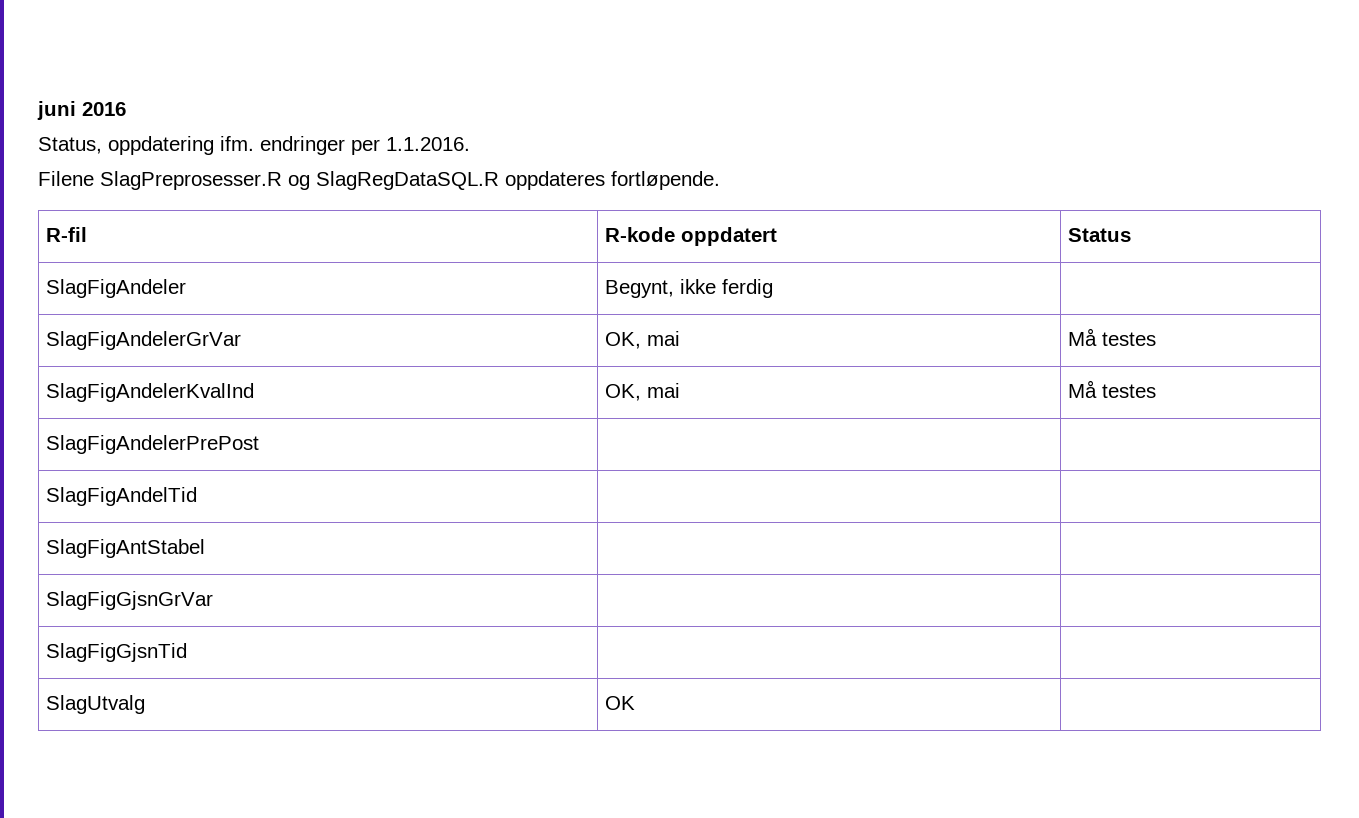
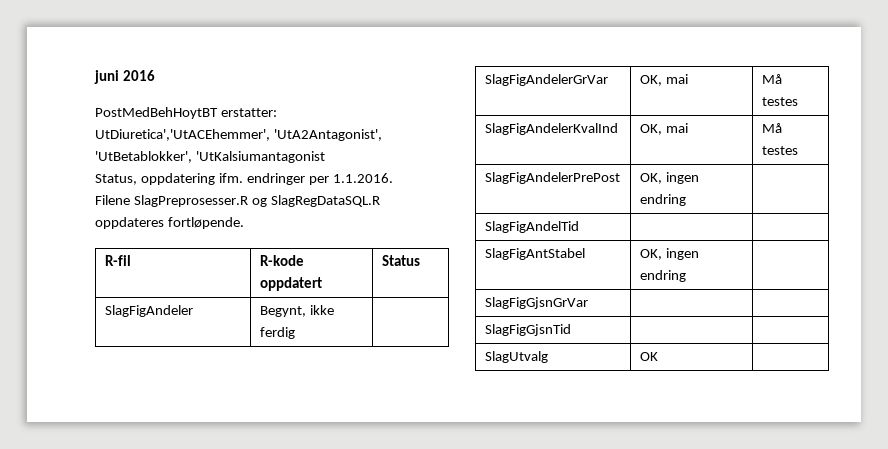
+ PostMedBehHoytBT erstatter: UtDiuretica','UtACEhemmer', 'UtA2Antagonist', 'UtBetablokker', 'UtKalsiumantagonist
- SlagFigAndelerPrePost | |
+ SlagFigAndelerPrePost | OK, ingen endring |
- SlagFigAntStabel | |
+ SlagFigAntStabel | OK, ingen endring |

